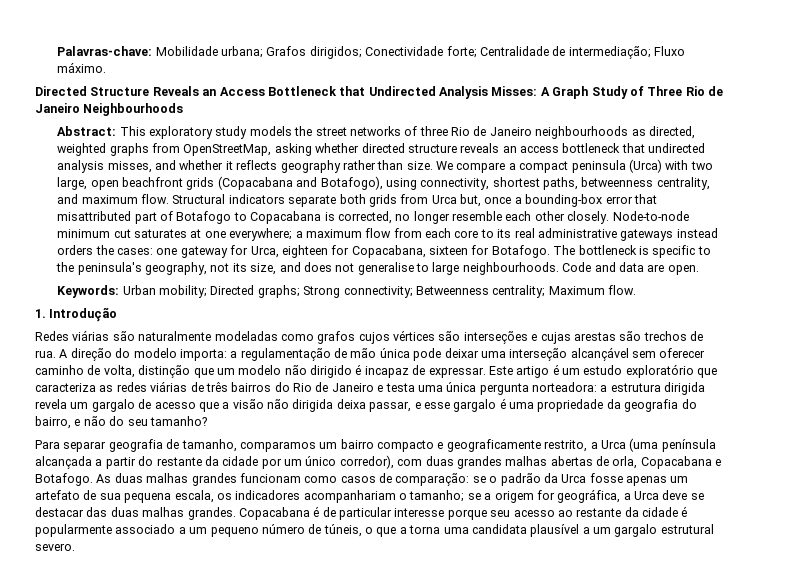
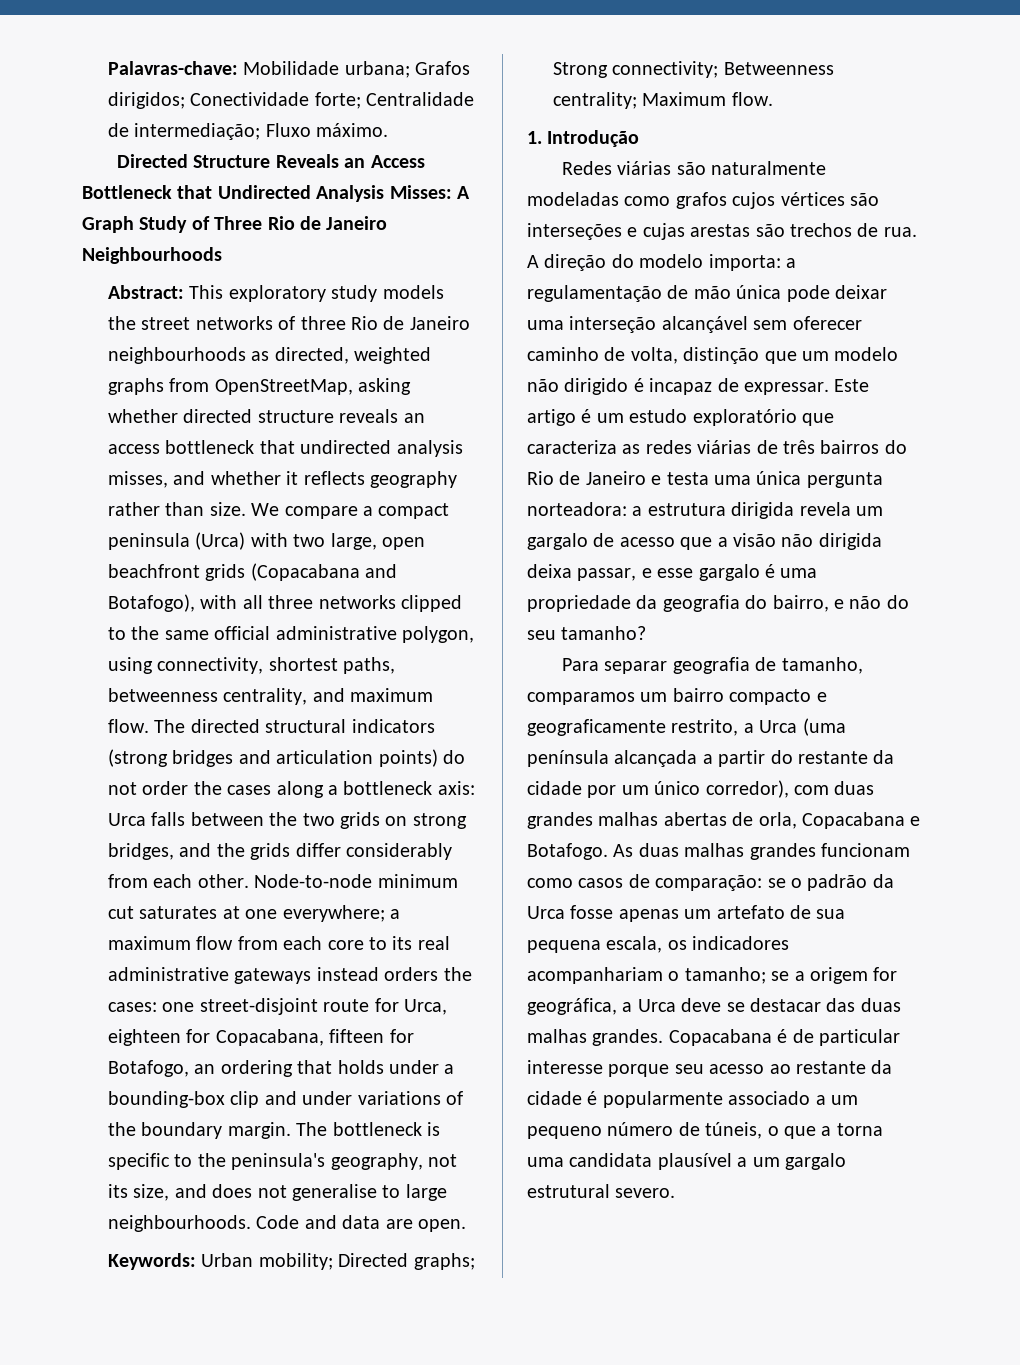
- We compare a compact peninsula (Urca) with two large, open beachfront grids (Copacabana and Botafogo), using connectivity, shortest paths, betweenness centrality, and maximum flow.
+ We compare a compact peninsula (Urca) with two large, open beachfront grids (Copacabana and Botafogo), with all three networks clipped to the same official administrative polygon, using connectivity, shortest paths, betweenness centrality, and maximum flow.
- Structural indicators separate both grids from Urca but, once a bounding-box error that misattributed part of Botafogo to Copacabana is corrected, no longer resemble each other closely.
+ The directed structural indicators (strong bridges and articulation points) do not order the cases along a bottleneck axis: Urca falls between the two grids on strong bridges, and the grids differ considerably from each other.
- Node-to-node minimum cut saturates at one everywhere; a maximum flow from each core to its real administrative gateways instead orders the cases: one gateway for Urca, eighteen for Copacabana, sixteen for Botafogo.
+ Node-to-node minimum cut saturates at one everywhere; a maximum flow from each core to its real administrative gateways instead orders the cases: one street-disjoint route for Urca, eighteen for Copacabana, fifteen for Botafogo, an ordering that holds under a bounding-box clip and under variations of the boundary margin.

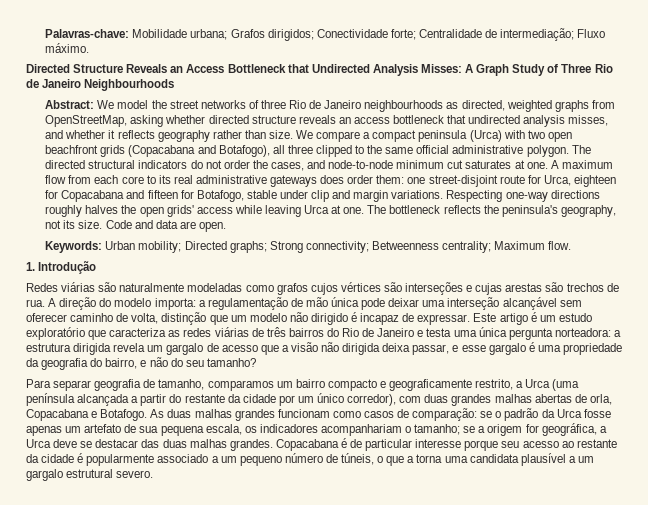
- Abstract: This exploratory study models the street networks of three Rio de Janeiro neighbourhoods as directed, weighted graphs from OpenStreetMap, asking whether directed structure reveals an access bottleneck that undirected analysis misses, and whether it reflects geography rather than size.
+ Abstract: We model the street networks of three Rio de Janeiro neighbourhoods as directed, weighted graphs from OpenStreetMap, asking whether directed structure reveals an access bottleneck that undirected analysis misses, and whether it reflects geography rather than size.
- We compare a compact peninsula (Urca) with two large, open beachfront grids (Copacabana and Botafogo), with all three networks clipped to the same official administrative polygon, using connectivity, shortest paths, betweenness centrality, and maximum flow. The directed structural indicators (strong bridges and articulation points) do not order the cases along a bottleneck axis: Urca falls between the two grids on strong bridges, and the grids differ considerably from each other. Node-to-node minimum cut saturates at one everywhere; a maximum flow from each core to its real administrative gateways instead orders the cases: one street-disjoint route for Urca, eighteen for Copacabana, fifteen for Botafogo, an ordering that holds under a bounding-box clip and under variations of the boundary margin. The bottleneck is specific to the peninsula's geography, not its size, and does not generalise to large neighbourhoods.
+ We compare a compact peninsula (Urca) with two open beachfront grids (Copacabana and Botafogo), all three clipped to the same official administrative polygon. The directed structural indicators do not order the cases, and node-to-node minimum cut saturates at one. A maximum flow from each core to its real administrative gateways does order them: one street-disjoint route for Urca, eighteen for Copacabana and fifteen for Botafogo, stable under clip and margin variations. Respecting one-way directions roughly halves the open grids' access while leaving Urca at one. The bottleneck reflects the peninsula's geography, not its size.

